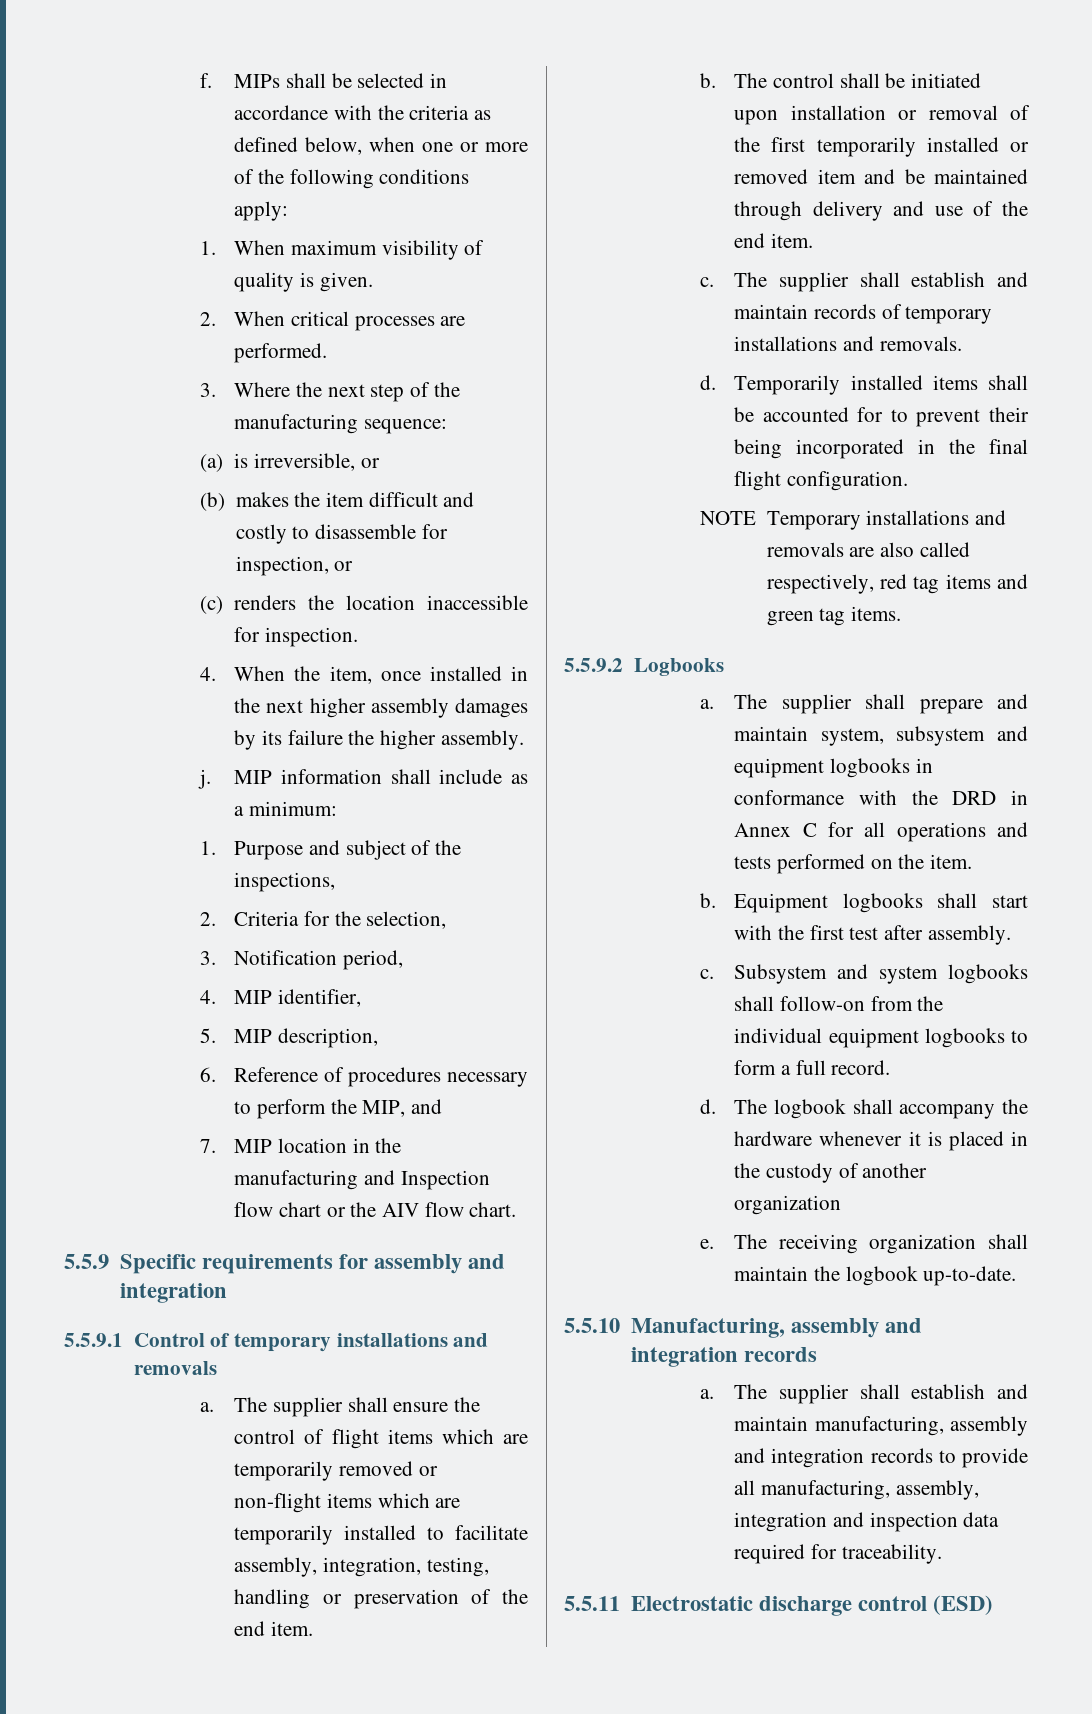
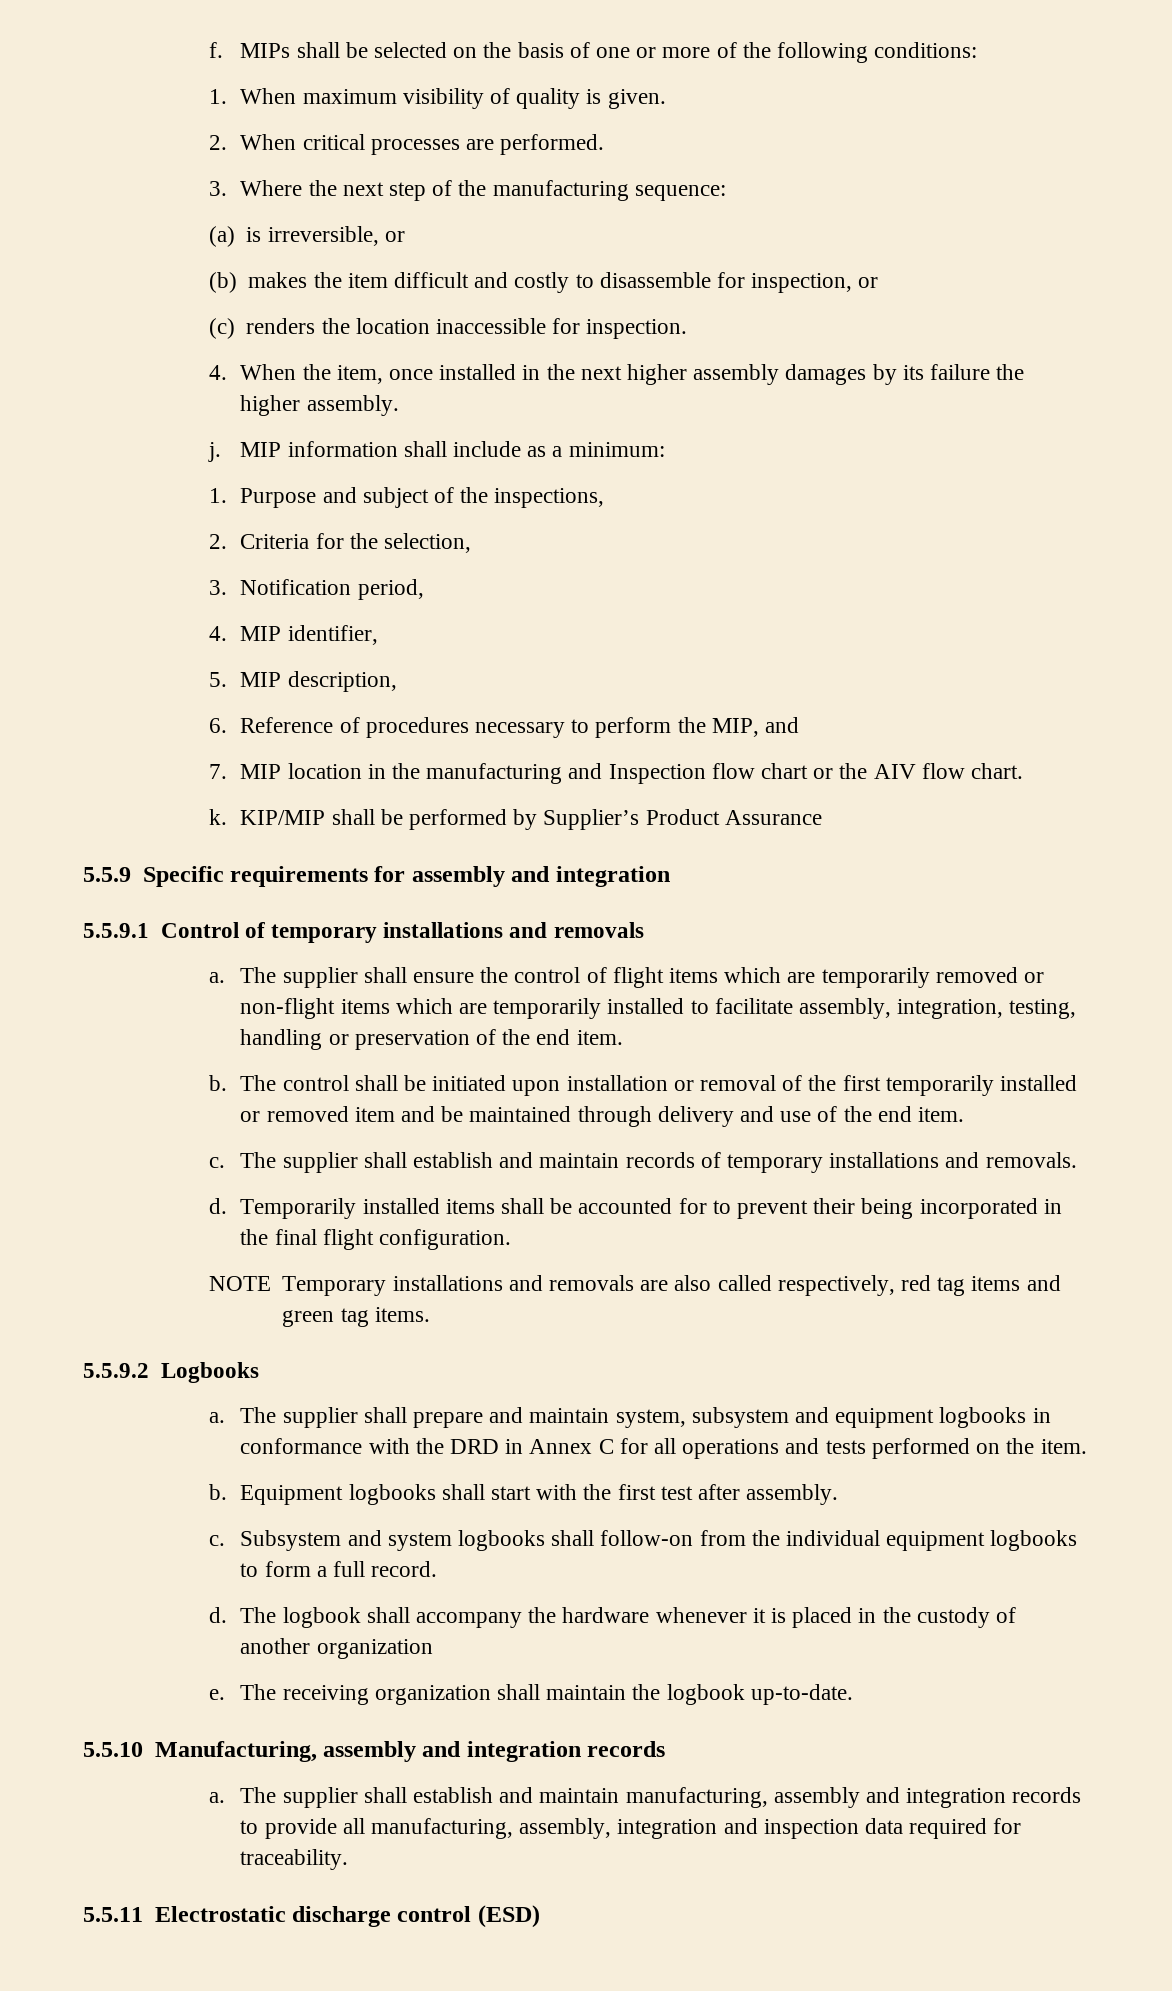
- MIPs shall be selected in accordance with the criteria as defined below, when one or more of the following conditions apply:
+ MIPs shall be selected on the basis of one or more of the following conditions:
+ k. KIP/MIP shall be performed by Supplier’s Product Assurance

